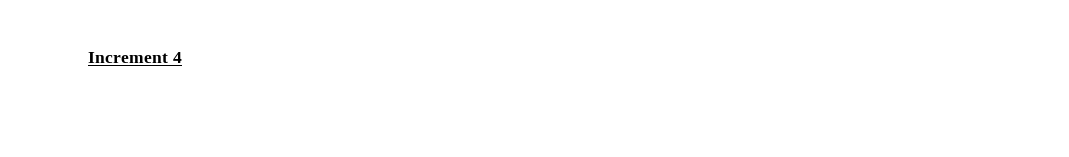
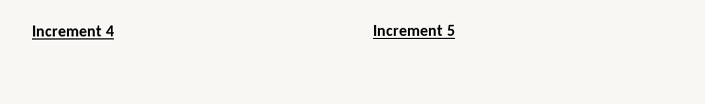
+ Increment 5

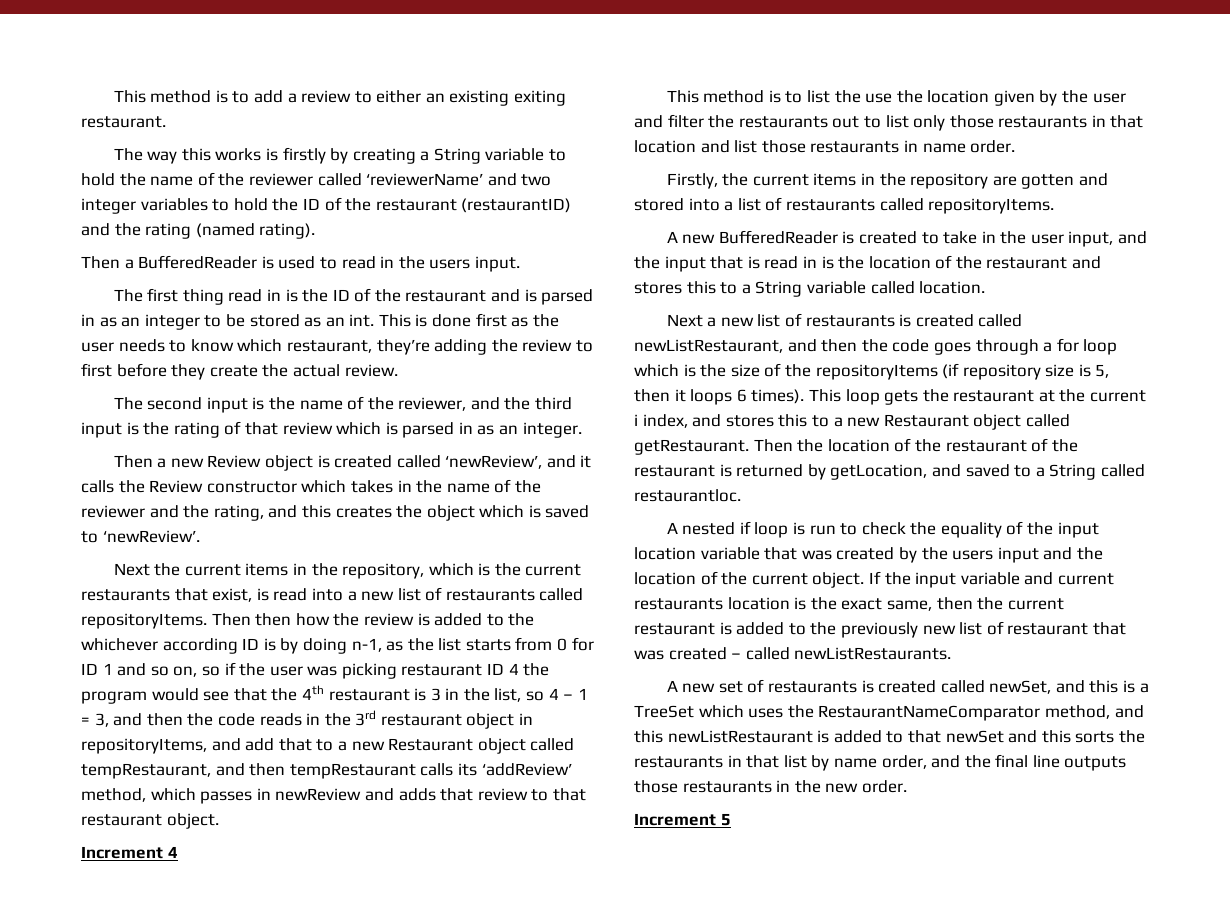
+ This method is to add a review to either an existing exiting restaurant.
+ The way this works is firstly by creating a String variable to hold the name of the reviewer called ‘reviewerName’ and two integer variables to hold the ID of the restaurant (restaurantID) and the rating (named rating).
+ Then a BufferedReader is used to read in the users input.
+ The first thing read in is the ID of the restaurant and is parsed in as an integer to be stored as an int. This is done first as the user needs to know which restaurant, they’re adding the review to first before they create the actual review.
+ The second input is the name of the reviewer, and the third input is the rating of that review which is parsed in as an integer.
+ Then a new Review object is created called ‘newReview’, and it calls the Review constructor which takes in the name of the reviewer and the rating, and this creates the object which is saved to ‘newReview’.
+ Next the current items in the repository, which is the current restaurants that exist, is read into a new list of restaurants called repositoryItems. Then then how the review is added to the whichever according ID is by doing n-1, as the list starts from 0 for ID 1 and so on, so if the user was picking restaurant ID 4 the program would see that the 4th restaurant is 3 in the list, so 4 – 1 = 3, and then the code reads in the 3rd restaurant object in repositoryItems, and add that to a new Restaurant object called tempRestaurant, and then tempRestaurant calls its ‘addReview’ method, which passes in newReview and adds that review to that restaurant object.
  Increment 4
+ This method is to list the use the location given by the user and filter the restaurants out to list only those restaurants in that location and list those restaurants in name order.
+ Firstly, the current items in the repository are gotten and stored into a list of restaurants called repositoryItems.
+ A new BufferedReader is created to take in the user input, and the input that is read in is the location of the restaurant and stores this to a String variable called location.
+ Next a new list of restaurants is created called newListRestaurant, and then the code goes through a for loop which is the size of the repositoryItems (if repository size is 5, then it loops 6 times). This loop gets the restaurant at the current i index, and stores this to a new Restaurant object called getRestaurant. Then the location of the restaurant of the restaurant is returned by getLocation, and saved to a String called restaurantloc.
+ A nested if loop is run to check the equality of the input location variable that was created by the users input and the location of the current object. If the input variable and current restaurants location is the exact same, then the current restaurant is added to the previously new list of restaurant that was created – called newListRestaurants.
+ A new set of restaurants is created called newSet, and this is a TreeSet which uses the RestaurantNameComparator method, and this newListRestaurant is added to that newSet and this sorts the restaurants in that list by name order, and the final line outputs those restaurants in the new order.

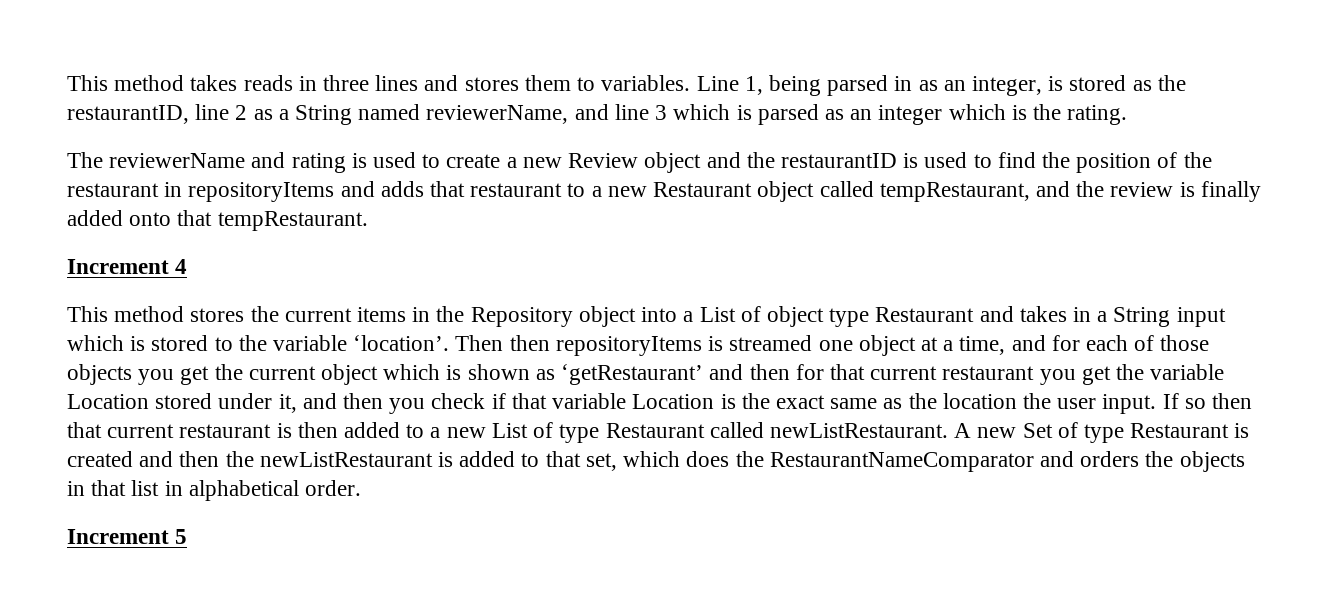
- This method is to add a review to either an existing exiting restaurant.
- The way this works is firstly by creating a String variable to hold the name of the reviewer called ‘reviewerName’ and two integer variables to hold the ID of the restaurant (restaurantID) and the rating (named rating).
- Then a BufferedReader is used to read in the users input.
- The first thing read in is the ID of the restaurant and is parsed in as an integer to be stored as an int. This is done first as the user needs to know which restaurant, they’re adding the review to first before they create the actual review.
- The second input is the name of the reviewer, and the third input is the rating of that review which is parsed in as an integer.
- Then a new Review object is created called ‘newReview’, and it calls the Review constructor which takes in the name of the reviewer and the rating, and this creates the object which is saved to ‘newReview’.
- Next the current items in the repository, which is the current restaurants that exist, is read into a new list of restaurants called repositoryItems. Then then how the review is added to the whichever according ID is by doing n-1, as the list starts from 0 for ID 1 and so on, so if the user was picking restaurant ID 4 the program would see that the 4th restaurant is 3 in the list, so 4 – 1 = 3, and then the code reads in the 3rd restaurant object in repositoryItems, and add that to a new Restaurant object called tempRestaurant, and then tempRestaurant calls its ‘addReview’ method, which passes in newReview and adds that review to that restaurant object.
+ This method takes reads in three lines and stores them to variables. Line 1, being parsed in as an integer, is stored as the restaurantID, line 2 as a String named reviewerName, and line 3 which is parsed as an integer which is the rating.
+ The reviewerName and rating is used to create a new Review object and the restaurantID is used to find the position of the restaurant in repositoryItems and adds that restaurant to a new Restaurant object called tempRestaurant, and the review is finally added onto that tempRestaurant.
  Increment 4
- This method is to list the use the location given by the user and filter the restaurants out to list only those restaurants in that location and list those restaurants in name order.
- Firstly, the current items in the repository are gotten and stored into a list of restaurants called repositoryItems.
- A new BufferedReader is created to take in the user input, and the input that is read in is the location of the restaurant and stores this to a String variable called location.
- Next a new list of restaurants is created called newListRestaurant, and then the code goes through a for loop which is the size of the repositoryItems (if repository size is 5, then it loops 6 times). This loop gets the restaurant at the current i index, and stores this to a new Restaurant object called getRestaurant. Then the location of the restaurant of the restaurant is returned by getLocation, and saved to a String called restaurantloc.
- A nested if loop is run to check the equality of the input location variable that was created by the users input and the location of the current object. If the input variable and current restaurants location is the exact same, then the current restaurant is added to the previously new list of restaurant that was created – called newListRestaurants.
- A new set of restaurants is created called newSet, and this is a TreeSet which uses the RestaurantNameComparator method, and this newListRestaurant is added to that newSet and this sorts the restaurants in that list by name order, and the final line outputs those restaurants in the new order.
+ This method stores the current items in the Repository object into a List of object type Restaurant and takes in a String input which is stored to the variable ‘location’. Then then repositoryItems is streamed one object at a time, and for each of those objects you get the current object which is shown as ‘getRestaurant’ and then for that current restaurant you get the variable Location stored under it, and then you check if that variable Location is the exact same as the location the user input. If so then that current restaurant is then added to a new List of type Restaurant called newListRestaurant. A new Set of type Restaurant is created and then the newListRestaurant is added to that set, which does the RestaurantNameComparator and orders the objects in that list in alphabetical order.

